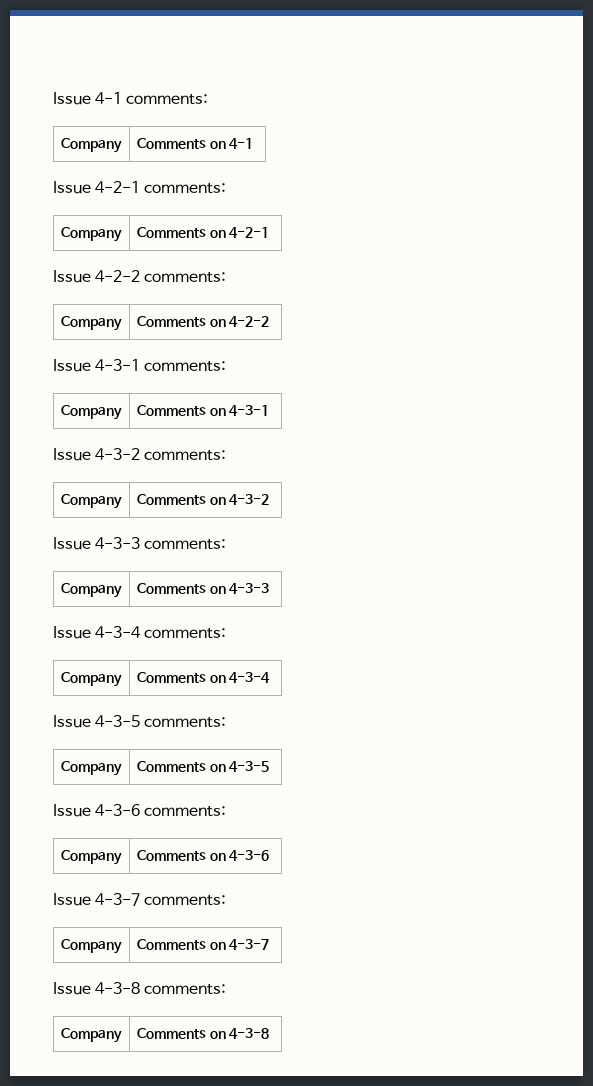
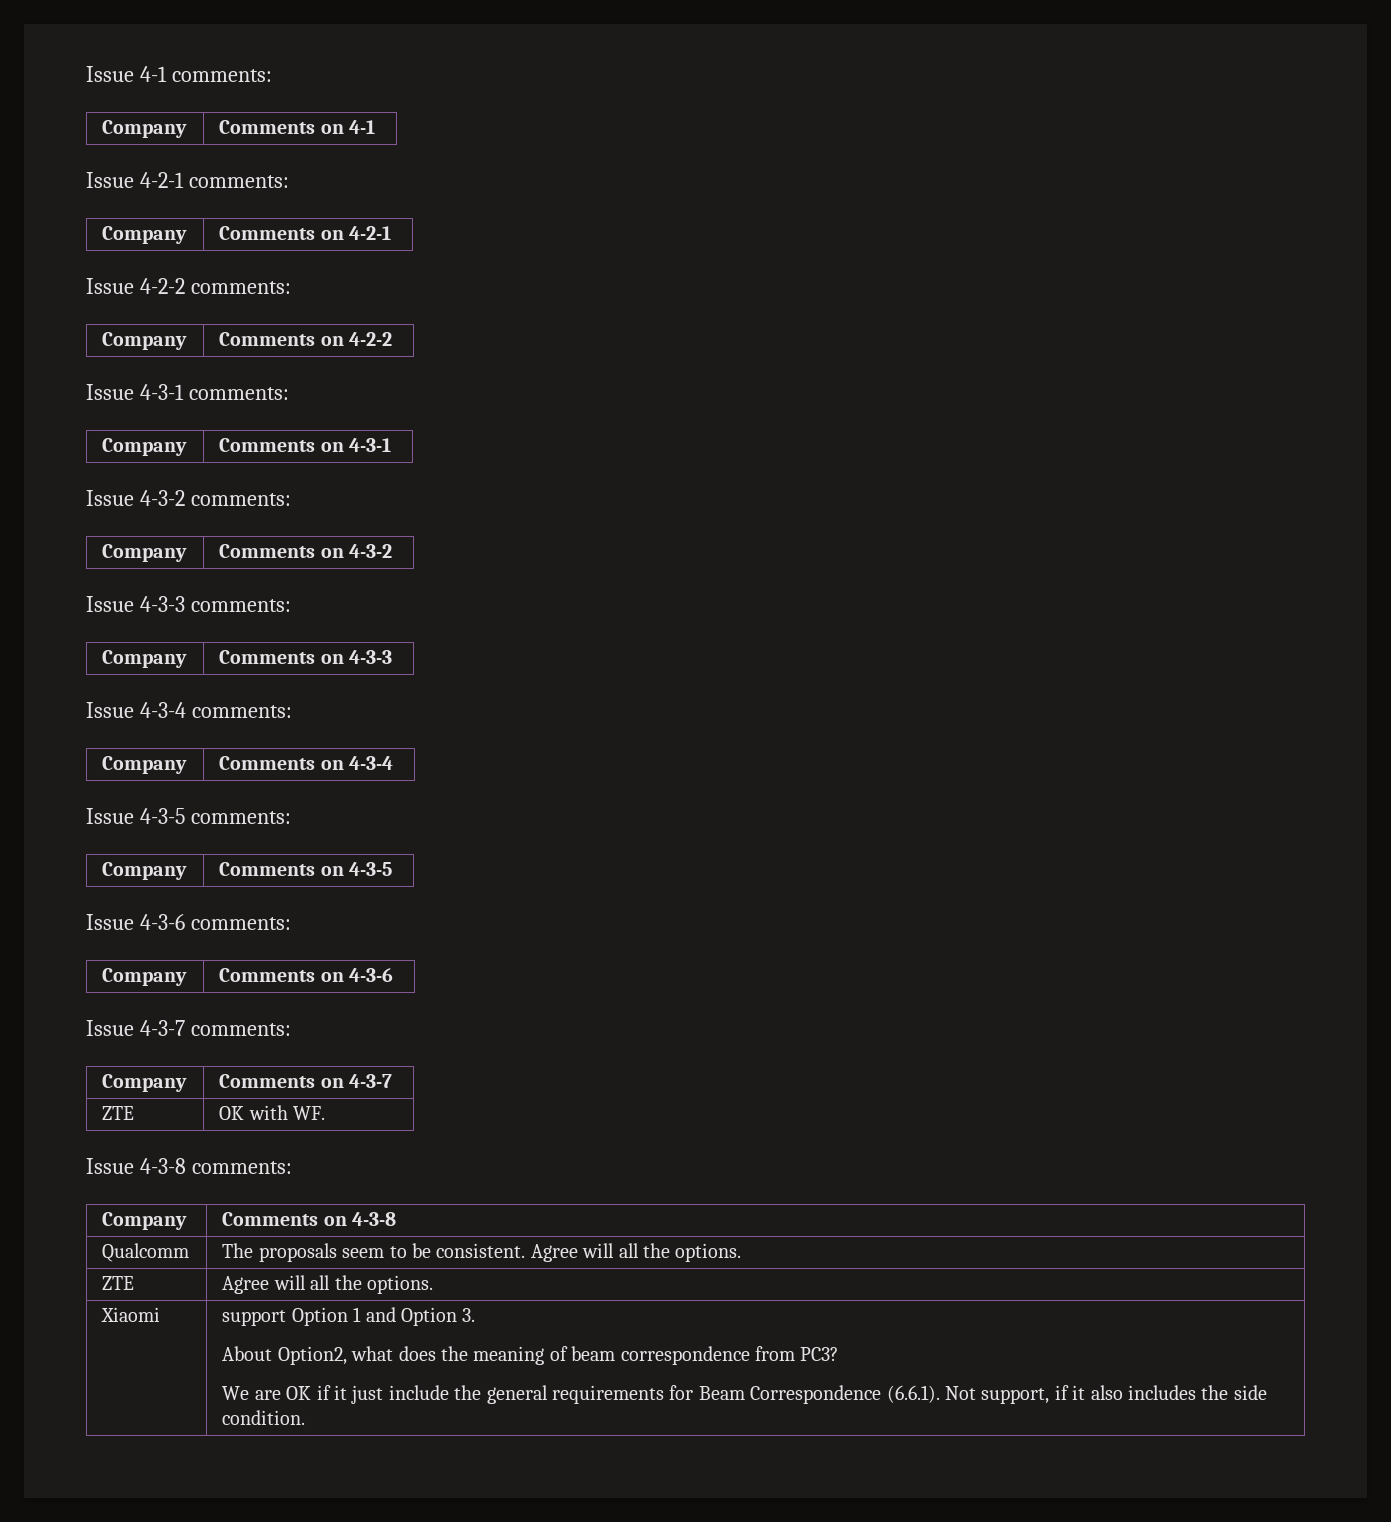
+ ZTE | OK with WF.
+ Qualcomm | The proposals seem to be consistent. Agree will all the options.
+ ZTE | Agree will all the options.
+ Xiaomi | support Option 1 and Option 3.
+ About Option2, what does the meaning of beam correspondence from PC3?
+ We are OK if it just include the general requirements for Beam Correspondence (6.6.1). Not support, if it also includes the side condition.

